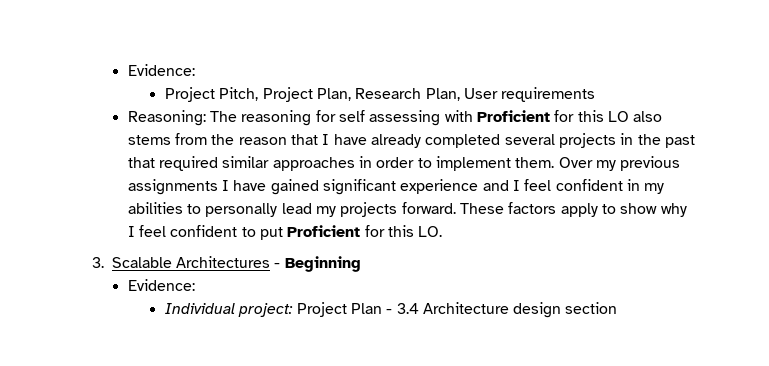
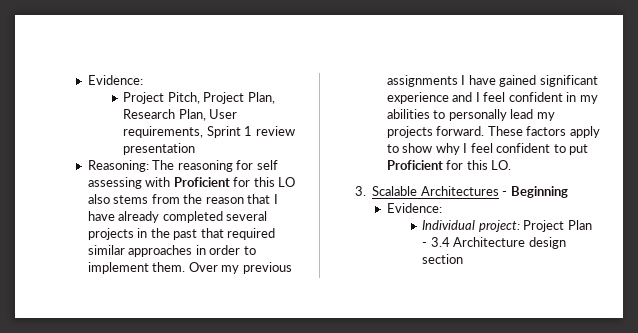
- Project Pitch, Project Plan, Research Plan, User requirements
+ Project Pitch, Project Plan, Research Plan, User requirements, Sprint 1 review presentation

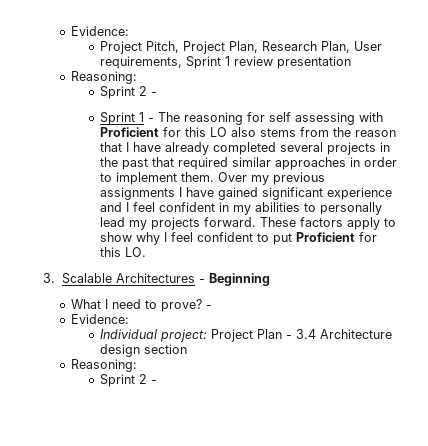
  Project Pitch, Project Plan, Research Plan, User requirements, Sprint 1 review presentation
- Reasoning: The reasoning for self assessing with Proficient for this LO also stems from the reason that I have already completed several projects in the past that required similar approaches in order to implement them.
+ Reasoning:
+ Sprint 2 -
+ Sprint 1 - The reasoning for self assessing with Proficient for this LO also stems from the reason that I have already completed several projects in the past that required similar approaches in order to implement them.
+ What I need to prove? -
  Individual project: Project Plan - 3.4 Architecture design section
+ Reasoning:
+ Sprint 2 -

